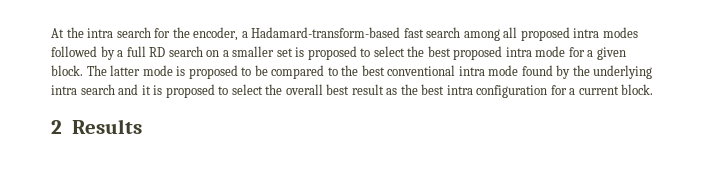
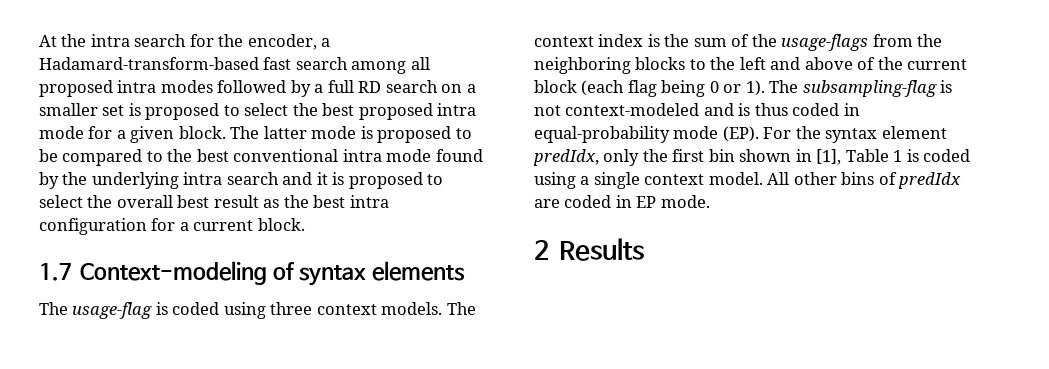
+ 1.7 Context-modeling of syntax elements
+ The usage-flag is coded using three context models. The context index is the sum of the usage-flags from the neighboring blocks to the left and above of the current block (each flag being 0 or 1). The subsampling-flag is not context-modeled and is thus coded in equal-probability mode (EP). For the syntax element predIdx, only the first bin shown in [1], Table 1 is coded using a single context model. All other bins of predIdx are coded in EP mode.

